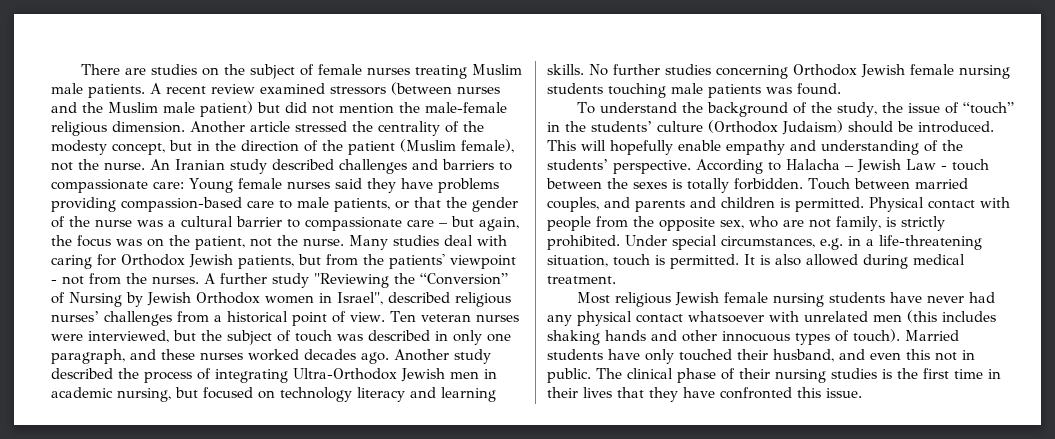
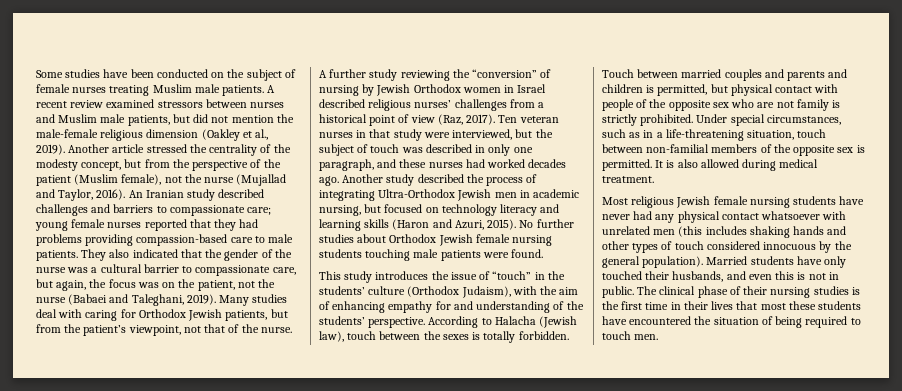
- There are studies on the subject of female nurses treating Muslim male patients.
+ Some studies have been conducted on the subject of female nurses treating Muslim male patients.
- A recent review examined stressors (between nurses and the Muslim male patient) but did not mention the male-female religious dimension.
+ A recent review examined stressors between nurses and Muslim male patients, but did not mention the male-female religious dimension (Oakley et al., 2019).
- Another article stressed the centrality of the modesty concept, but in the direction of the patient (Muslim female), not the nurse.
+ Another article stressed the centrality of the modesty concept, but from the perspective of the patient (Muslim female), not the nurse (Mujallad and Taylor, 2016).
- An Iranian study described challenges and barriers to compassionate care: Young female nurses said they have problems providing compassion-based care to male patients, or that the gender of the nurse was a cultural barrier to compassionate care – but again, the focus was on the patient, not the nurse.
+ An Iranian study described challenges and barriers to compassionate care; young female nurses reported that they had problems providing compassion-based care to male patients. They also indicated that the gender of the nurse was a cultural barrier to compassionate care, but again, the focus was on the patient, not the nurse (Babaei and Taleghani, 2019).
- Many studies deal with caring for Orthodox Jewish patients, but from the patients' viewpoint - not from the nurses. A further study "Reviewing the “Conversion” of Nursing by Jewish Orthodox women in Israel", described religious nurses’ challenges from a historical point of view. Ten veteran nurses were interviewed, but the subject of touch was described in only one paragraph, and these nurses worked decades ago.
+ Many studies deal with caring for Orthodox Jewish patients, but from the patient’s viewpoint, not that of the nurse. A further study reviewing the “conversion” of nursing by Jewish Orthodox women in Israel described religious nurses’ challenges from a historical point of view (Raz, 2017). Ten veteran nurses in that study were interviewed, but the subject of touch was described in only one paragraph, and these nurses had worked decades ago.
- Another study described the process of integrating Ultra-Orthodox Jewish men in academic nursing, but focused on technology literacy and learning skills.
+ Another study described the process of integrating Ultra-Orthodox Jewish men in academic nursing, but focused on technology literacy and learning skills (Haron and Azuri, 2015).
- No further studies concerning Orthodox Jewish female nursing students touching male patients was found.
+ No further studies about Orthodox Jewish female nursing students touching male patients were found.
- To understand the background of the study, the issue of “touch” in the students’ culture (Orthodox Judaism) should be introduced. This will hopefully enable empathy and understanding of the students’ perspective.
+ This study introduces the issue of “touch” in the students’ culture (Orthodox Judaism), with the aim of enhancing empathy for and understanding of the students’ perspective.
- According to Halacha – Jewish Law - touch between the sexes is totally forbidden.
+ According to Halacha (Jewish law), touch between the sexes is totally forbidden.
- Touch between married couples, and parents and children is permitted. Physical contact with people from the opposite sex, who are not family, is strictly prohibited.
+ Touch between married couples and parents and children is permitted, but physical contact with people of the opposite sex who are not family is strictly prohibited.
- Under special circumstances, e.g. in a life-threatening situation, touch is permitted.
+ Under special circumstances, such as in a life-threatening situation, touch between non-familial members of the opposite sex is permitted.
- Most religious Jewish female nursing students have never had any physical contact whatsoever with unrelated men (this includes shaking hands and other innocuous types of touch).
+ Most religious Jewish female nursing students have never had any physical contact whatsoever with unrelated men (this includes shaking hands and other types of touch considered innocuous by the general population).
- Married students have only touched their husband, and even this not in public.
+ Married students have only touched their husbands, and even this is not in public.
- The clinical phase of their nursing studies is the first time in their lives that they have confronted this issue.
+ The clinical phase of their nursing studies is the first time in their lives that most these students have encountered the situation of being required to touch men.

